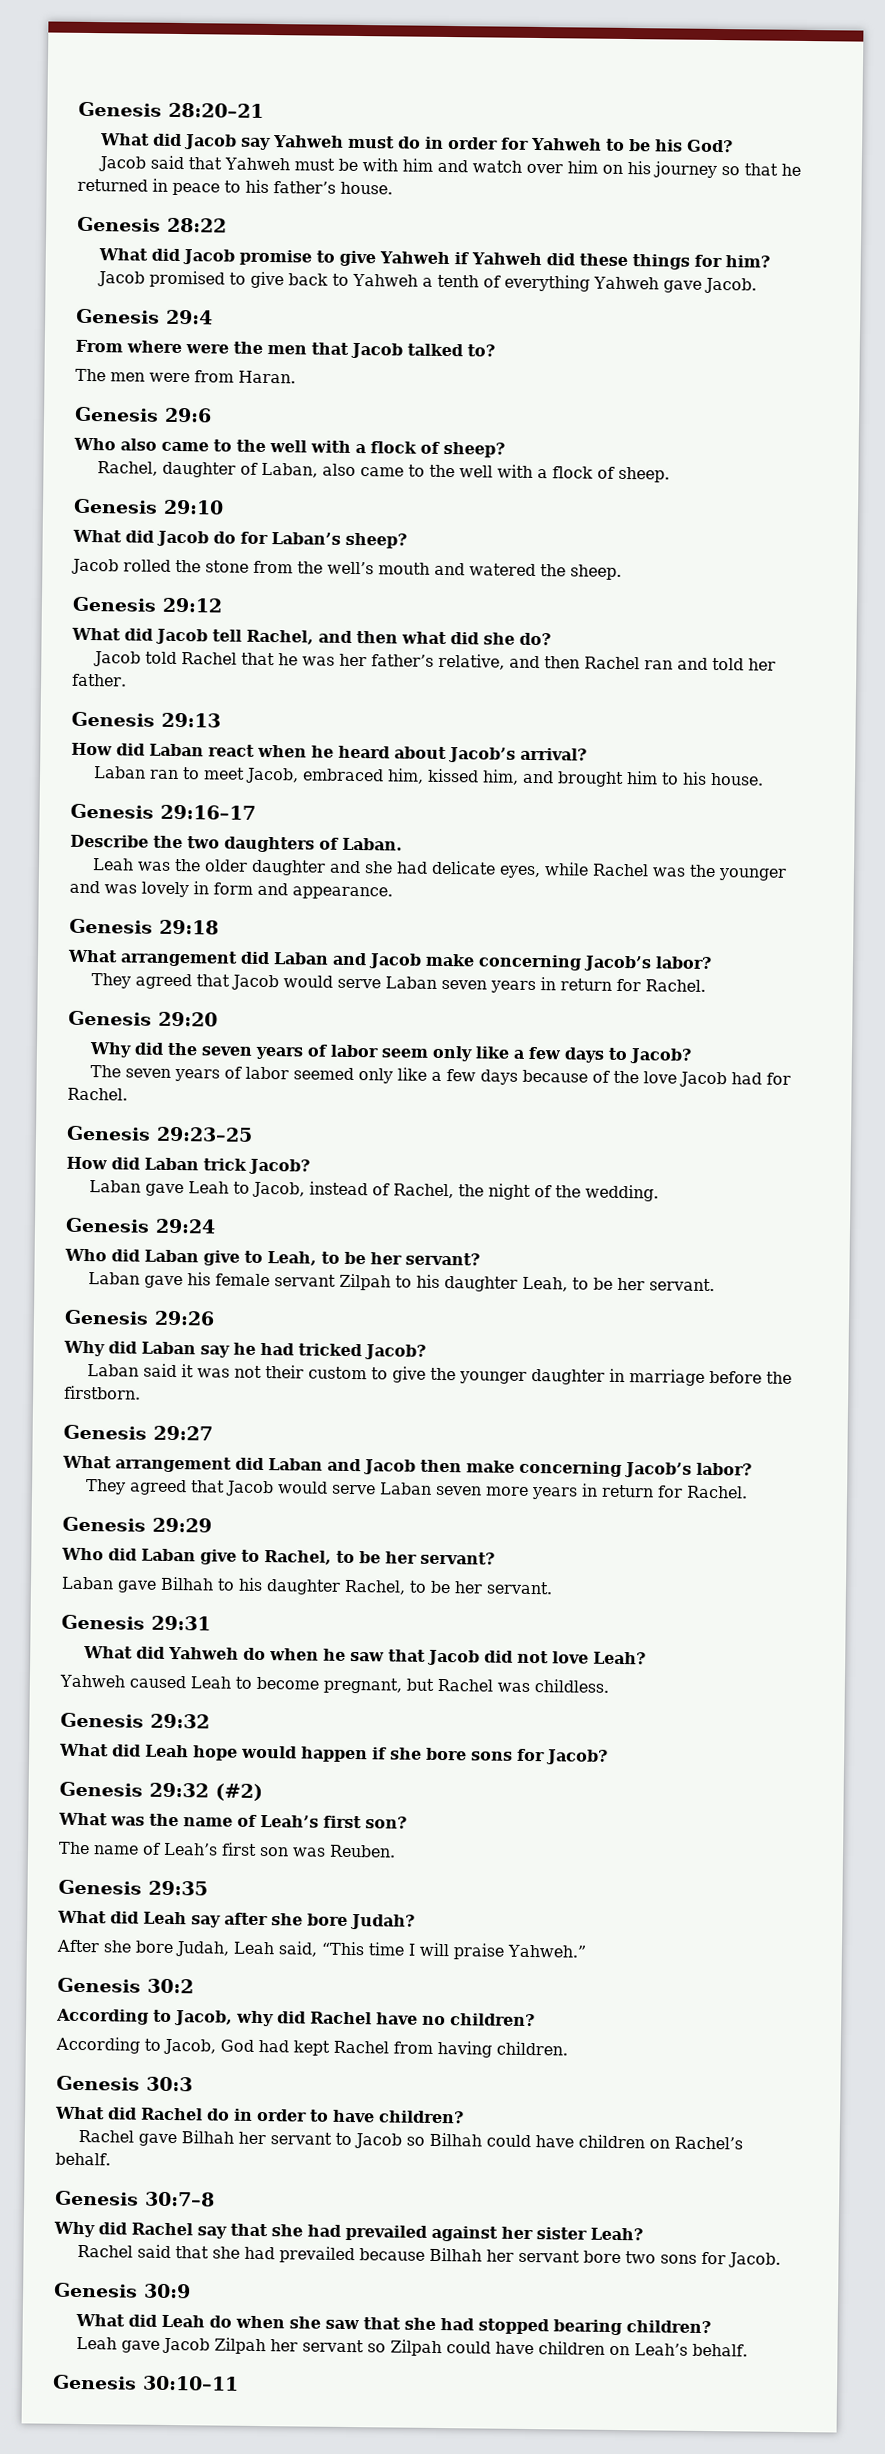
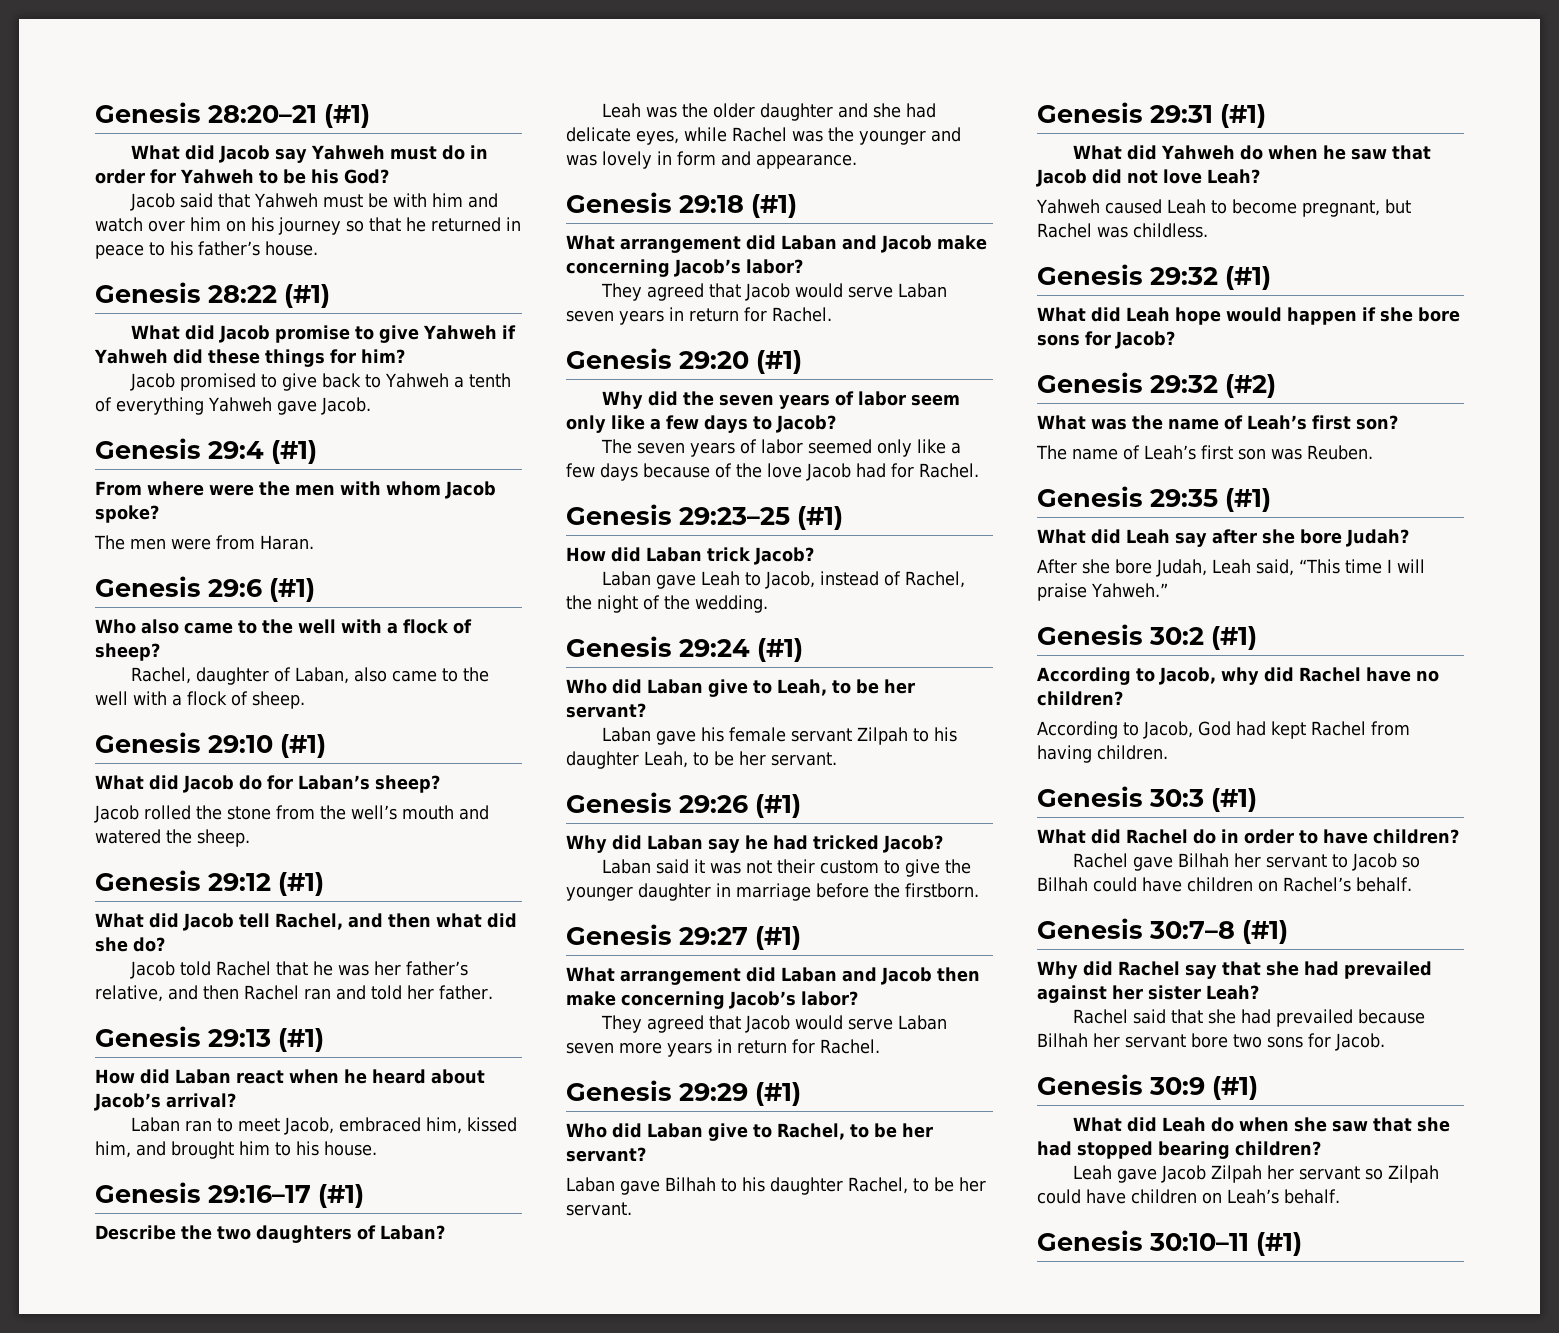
- Genesis 28:20–21
+ Genesis 28:20–21 (#1)
- Genesis 28:22
+ Genesis 28:22 (#1)
- Genesis 29:4
+ Genesis 29:4 (#1)
- From where were the men that Jacob talked to?
+ From where were the men with whom Jacob spoke?
- Genesis 29:6
+ Genesis 29:6 (#1)
- Genesis 29:10
+ Genesis 29:10 (#1)
- Genesis 29:12
+ Genesis 29:12 (#1)
- Genesis 29:13
+ Genesis 29:13 (#1)
- Genesis 29:16–17
+ Genesis 29:16–17 (#1)
- Describe the two daughters of Laban.
+ Describe the two daughters of Laban?
- Genesis 29:18
+ Genesis 29:18 (#1)
- Genesis 29:20
+ Genesis 29:20 (#1)
- Genesis 29:23–25
+ Genesis 29:23–25 (#1)
- Genesis 29:24
+ Genesis 29:24 (#1)
- Genesis 29:26
+ Genesis 29:26 (#1)
- Genesis 29:27
+ Genesis 29:27 (#1)
- Genesis 29:29
+ Genesis 29:29 (#1)
- Genesis 29:31
+ Genesis 29:31 (#1)
  Yahweh caused Leah to become pregnant, but Rachel was childless.
- Genesis 29:32
+ Genesis 29:32 (#1)
- Genesis 29:35
+ Genesis 29:35 (#1)
- Genesis 30:2
+ Genesis 30:2 (#1)
- Genesis 30:3
+ Genesis 30:3 (#1)
- Genesis 30:7–8
+ Genesis 30:7–8 (#1)
- Genesis 30:9
+ Genesis 30:9 (#1)
- Genesis 30:10–11
+ Genesis 30:10–11 (#1)

